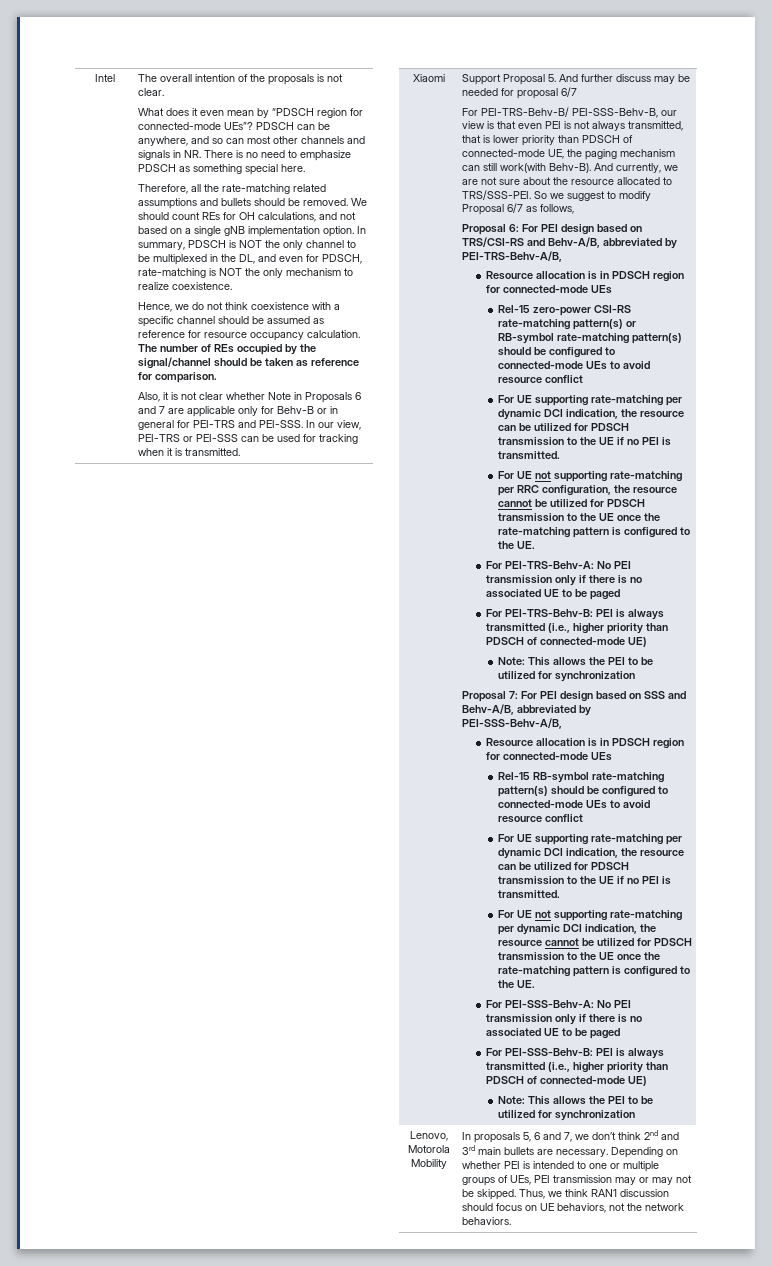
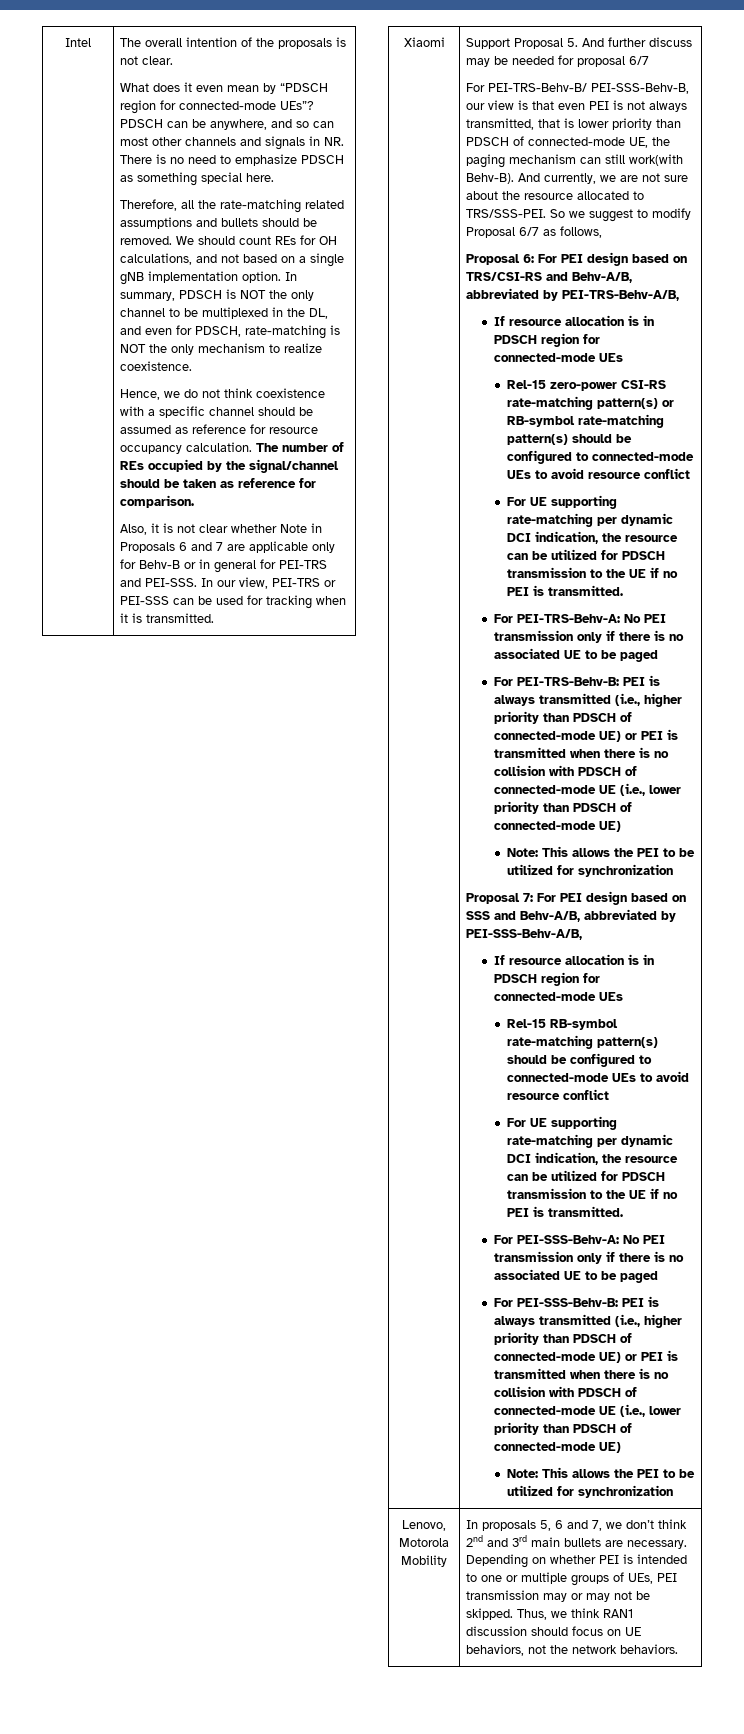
  Proposal 6: For PEI design based on TRS/CSI-RS and Behv-A/B, abbreviated by PEI-TRS-Behv-A/B,
- Resource allocation is in PDSCH region for connected-mode UEs
+ If resource allocation is in PDSCH region for connected-mode UEs
- For UE not supporting rate-matching per RRC configuration, the resource cannot be utilized for PDSCH transmission to the UE once the rate-matching pattern is configured to the UE.
- For PEI-TRS-Behv-B: PEI is always transmitted (i.e., higher priority than PDSCH of connected-mode UE)
+ For PEI-TRS-Behv-B: PEI is always transmitted (i.e., higher priority than PDSCH of connected-mode UE) or PEI is transmitted when there is no collision with PDSCH of connected-mode UE (i.e., lower priority than PDSCH of connected-mode UE)
  Proposal 7: For PEI design based on SSS and Behv-A/B, abbreviated by PEI-SSS-Behv-A/B,
- Resource allocation is in PDSCH region for connected-mode UEs
+ If resource allocation is in PDSCH region for connected-mode UEs
- For UE not supporting rate-matching per dynamic DCI indication, the resource cannot be utilized for PDSCH transmission to the UE once the rate-matching pattern is configured to the UE.
- For PEI-SSS-Behv-B: PEI is always transmitted (i.e., higher priority than PDSCH of connected-mode UE)
+ For PEI-SSS-Behv-B: PEI is always transmitted (i.e., higher priority than PDSCH of connected-mode UE) or PEI is transmitted when there is no collision with PDSCH of connected-mode UE (i.e., lower priority than PDSCH of connected-mode UE)

